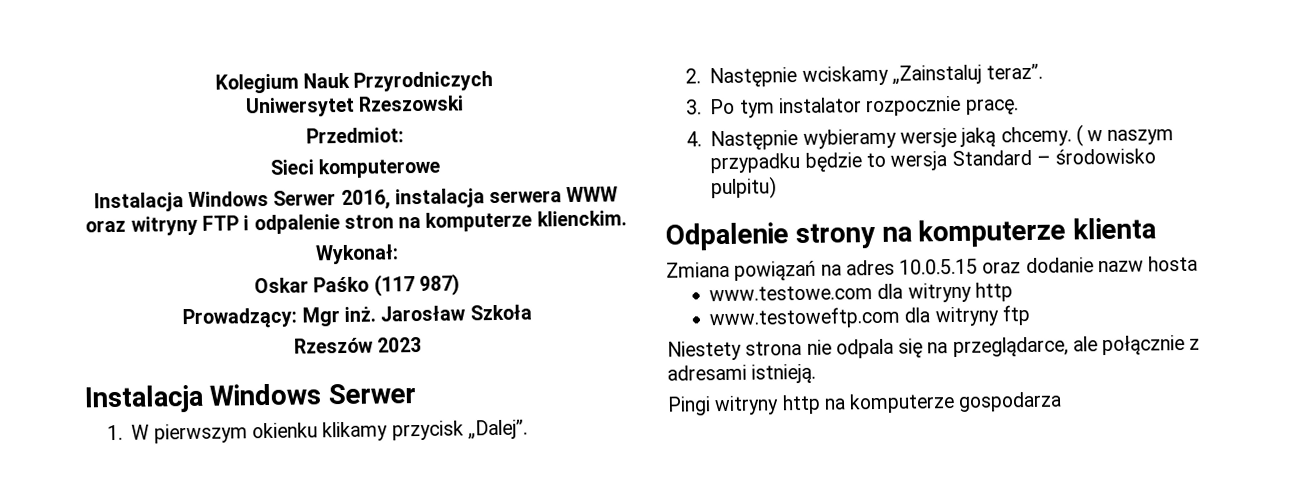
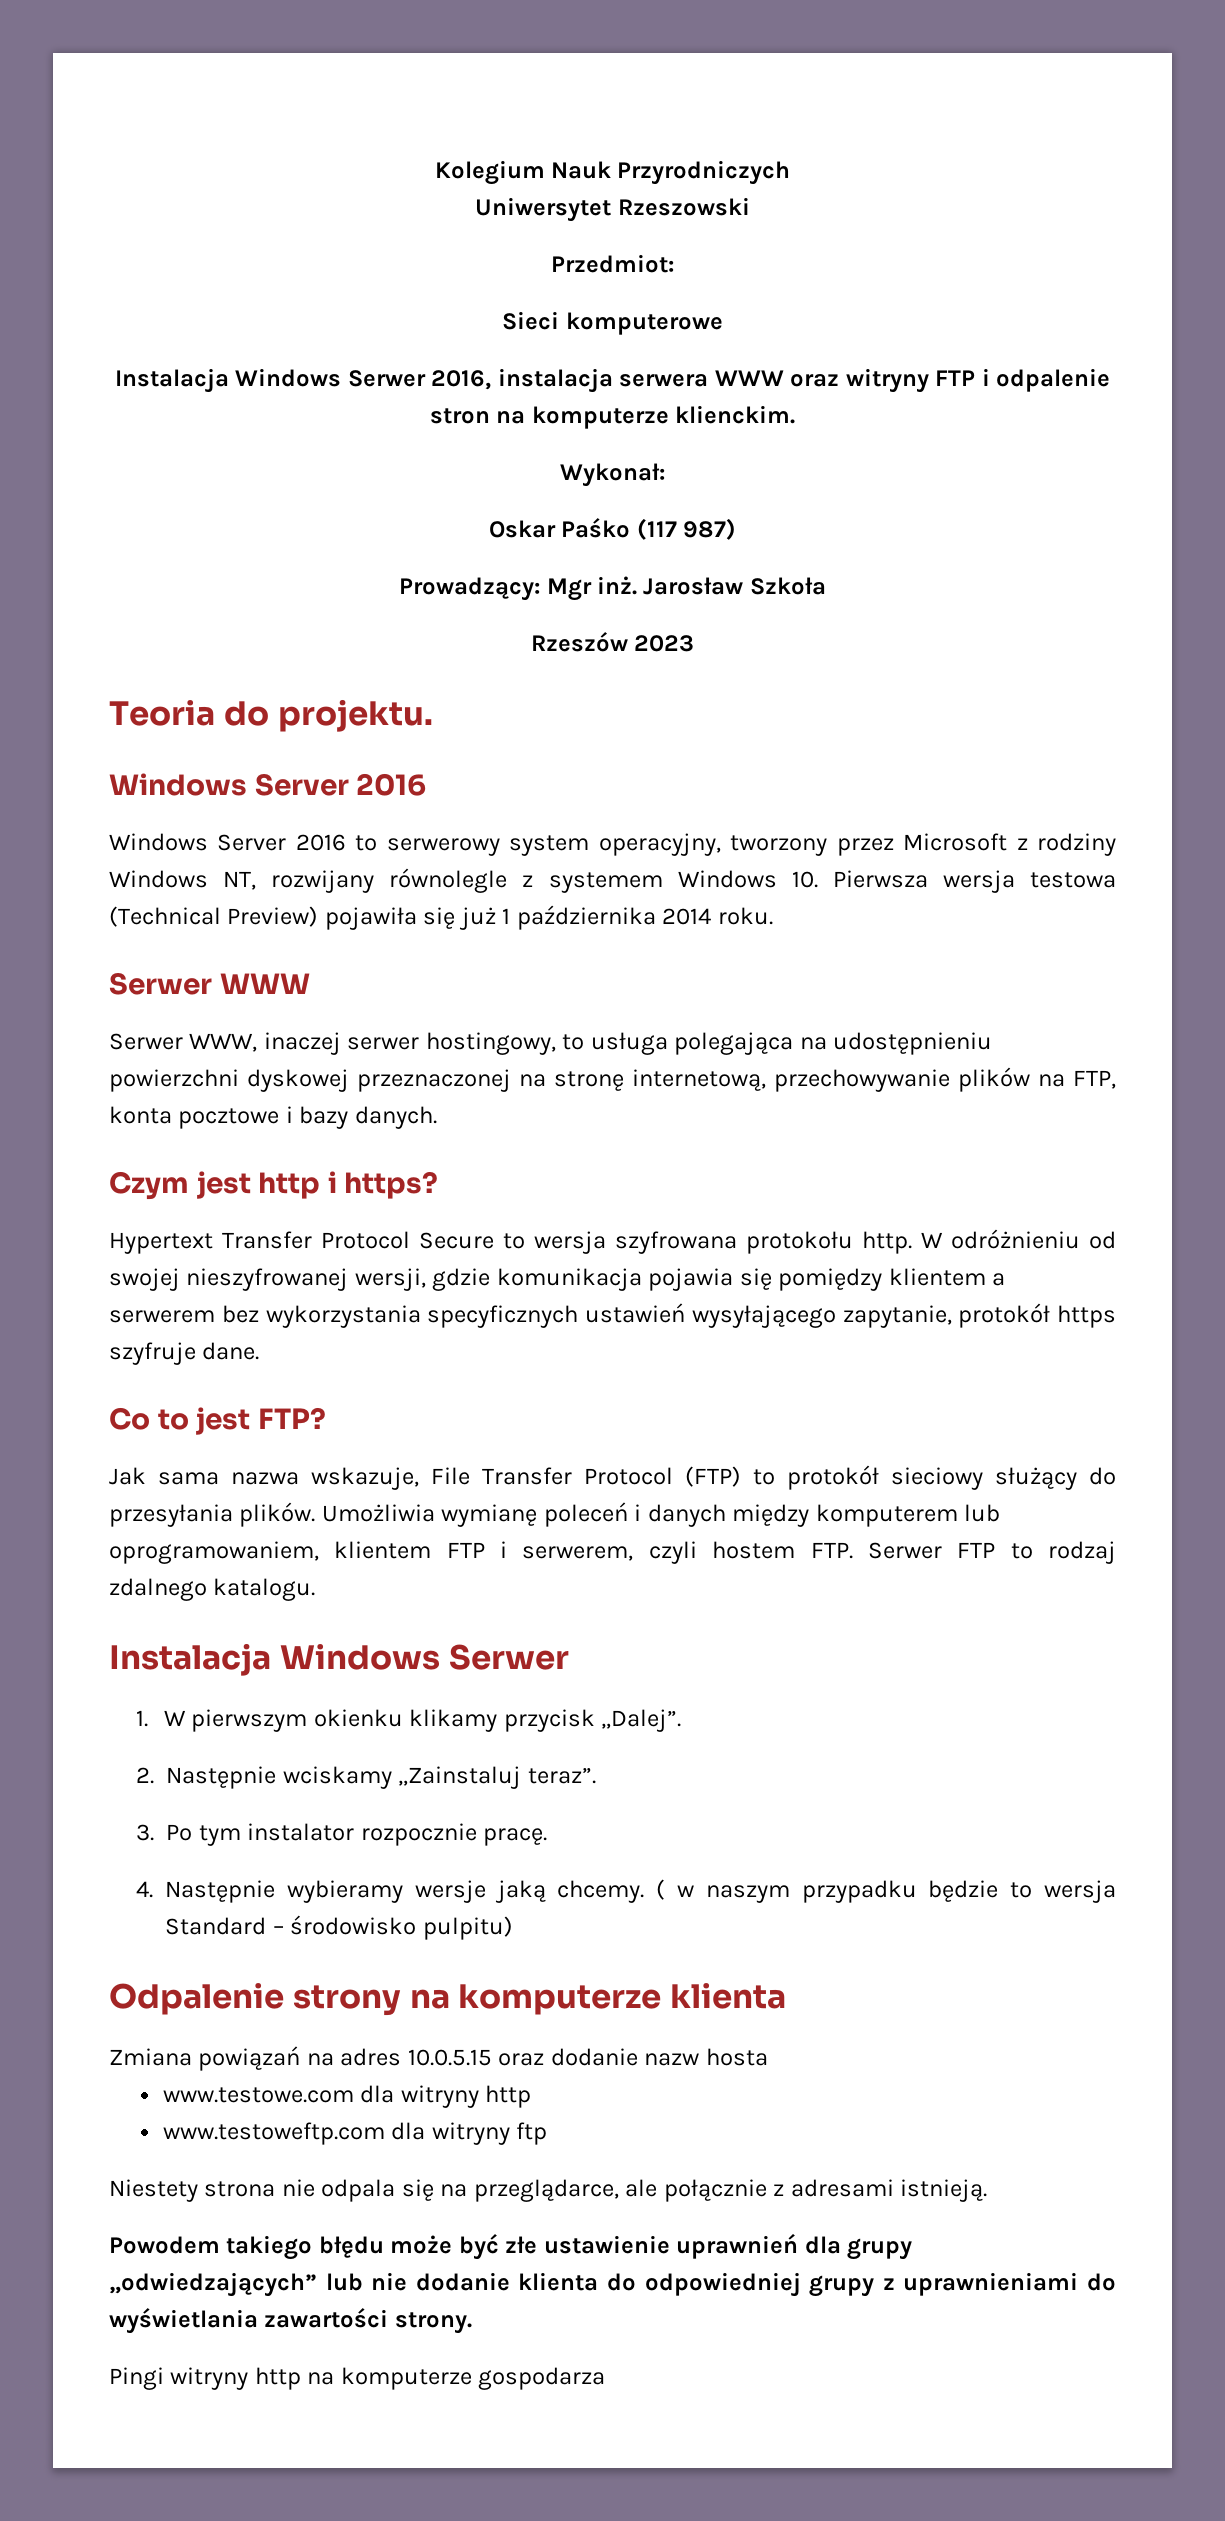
+ Teoria do projektu.
+ Windows Server 2016
+ Windows Server 2016 to serwerowy system operacyjny, tworzony przez Microsoft z rodziny Windows NT, rozwijany równolegle z systemem Windows 10. Pierwsza wersja testowa (Technical Preview) pojawiła się już 1 października 2014 roku.
+ Serwer WWW
+ Serwer WWW, inaczej serwer hostingowy, to usługa polegająca na udostępnieniu powierzchni dyskowej przeznaczonej na stronę internetową, przechowywanie plików na FTP, konta pocztowe i bazy danych.
+ Czym jest http i https?
+ Hypertext Transfer Protocol Secure to wersja szyfrowana protokołu http. W odróżnieniu od swojej nieszyfrowanej wersji, gdzie komunikacja pojawia się pomiędzy klientem a serwerem bez wykorzystania specyficznych ustawień wysyłającego zapytanie, protokół https szyfruje dane.
+ Co to jest FTP?
+ Jak sama nazwa wskazuje, File Transfer Protocol (FTP) to protokół sieciowy służący do przesyłania plików. Umożliwia wymianę poleceń i danych między komputerem lub oprogramowaniem, klientem FTP i serwerem, czyli hostem FTP. Serwer FTP to rodzaj zdalnego katalogu.
+ Powodem takiego błędu może być złe ustawienie uprawnień dla grupy „odwiedzających” lub nie dodanie klienta do odpowiedniej grupy z uprawnieniami do wyświetlania zawartości strony.

